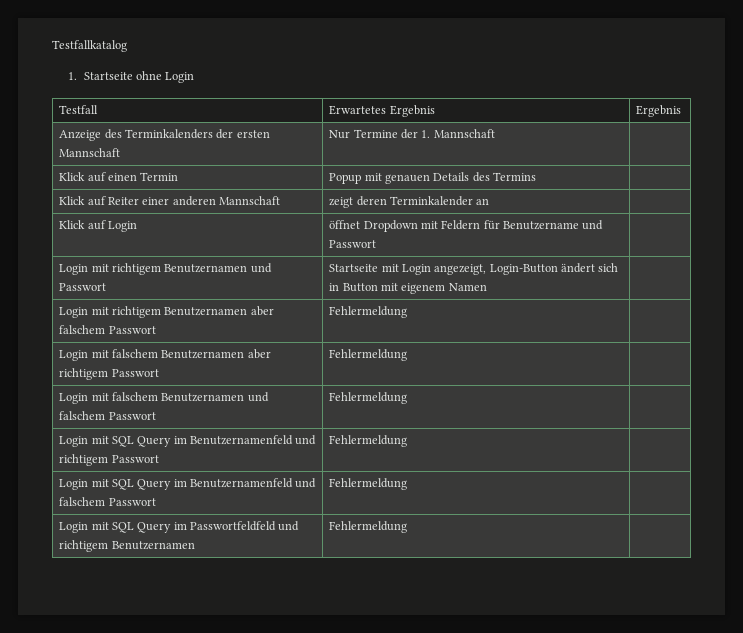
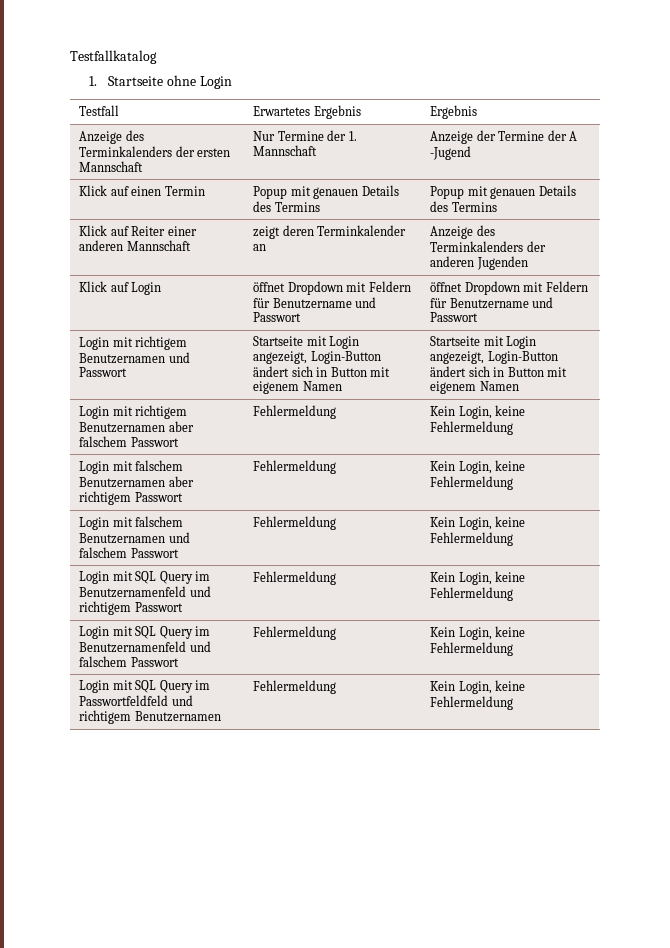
- Anzeige des Terminkalenders der ersten Mannschaft | Nur Termine der 1. Mannschaft |
+ Anzeige des Terminkalenders der ersten Mannschaft | Nur Termine der 1. Mannschaft | Anzeige der Termine der A -Jugend
- Klick auf einen Termin | Popup mit genauen Details des Termins |
+ Klick auf einen Termin | Popup mit genauen Details des Termins | Popup mit genauen Details des Termins
- Klick auf Reiter einer anderen Mannschaft | zeigt deren Terminkalender an |
+ Klick auf Reiter einer anderen Mannschaft | zeigt deren Terminkalender an | Anzeige des Terminkalenders der anderen Jugenden
- Klick auf Login | öffnet Dropdown mit Feldern für Benutzername und Passwort |
+ Klick auf Login | öffnet Dropdown mit Feldern für Benutzername und Passwort | öffnet Dropdown mit Feldern für Benutzername und Passwort
- Login mit richtigem Benutzernamen und Passwort | Startseite mit Login angezeigt, Login-Button ändert sich in Button mit eigenem Namen |
+ Login mit richtigem Benutzernamen und Passwort | Startseite mit Login angezeigt, Login-Button ändert sich in Button mit eigenem Namen | Startseite mit Login angezeigt, Login-Button ändert sich in Button mit eigenem Namen
- Login mit richtigem Benutzernamen aber falschem Passwort | Fehlermeldung |
+ Login mit richtigem Benutzernamen aber falschem Passwort | Fehlermeldung | Kein Login, keine Fehlermeldung
- Login mit falschem Benutzernamen aber richtigem Passwort | Fehlermeldung |
+ Login mit falschem Benutzernamen aber richtigem Passwort | Fehlermeldung | Kein Login, keine Fehlermeldung
- Login mit falschem Benutzernamen und falschem Passwort | Fehlermeldung |
+ Login mit falschem Benutzernamen und falschem Passwort | Fehlermeldung | Kein Login, keine Fehlermeldung
- Login mit SQL Query im Benutzernamenfeld und richtigem Passwort | Fehlermeldung |
+ Login mit SQL Query im Benutzernamenfeld und richtigem Passwort | Fehlermeldung | Kein Login, keine Fehlermeldung
- Login mit SQL Query im Benutzernamenfeld und falschem Passwort | Fehlermeldung |
+ Login mit SQL Query im Benutzernamenfeld und falschem Passwort | Fehlermeldung | Kein Login, keine Fehlermeldung
- Login mit SQL Query im Passwortfeldfeld und richtigem Benutzernamen | Fehlermeldung |
+ Login mit SQL Query im Passwortfeldfeld und richtigem Benutzernamen | Fehlermeldung | Kein Login, keine Fehlermeldung

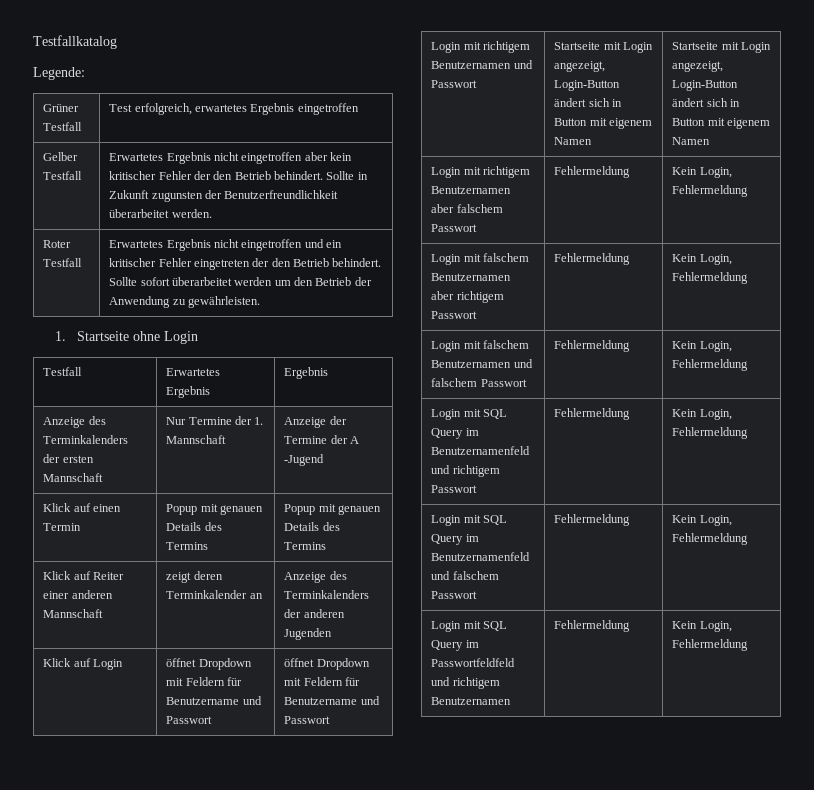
+ Legende:
+ Grüner Testfall | Test erfolgreich, erwartetes Ergebnis eingetroffen
+ Gelber Testfall | Erwartetes Ergebnis nicht eingetroffen aber kein kritischer Fehler der den Betrieb behindert. Sollte in Zukunft zugunsten der Benutzerfreundlichkeit überarbeitet werden.
+ Roter Testfall | Erwartetes Ergebnis nicht eingetroffen und ein kritischer Fehler eingetreten der den Betrieb behindert. Sollte sofort überarbeitet werden um den Betrieb der Anwendung zu gewährleisten.
- Login mit richtigem Benutzernamen aber falschem Passwort | Fehlermeldung | Kein Login, keine Fehlermeldung
+ Login mit richtigem Benutzernamen aber falschem Passwort | Fehlermeldung | Kein Login, Fehlermeldung
- Login mit falschem Benutzernamen aber richtigem Passwort | Fehlermeldung | Kein Login, keine Fehlermeldung
+ Login mit falschem Benutzernamen aber richtigem Passwort | Fehlermeldung | Kein Login, Fehlermeldung
- Login mit falschem Benutzernamen und falschem Passwort | Fehlermeldung | Kein Login, keine Fehlermeldung
+ Login mit falschem Benutzernamen und falschem Passwort | Fehlermeldung | Kein Login, Fehlermeldung
- Login mit SQL Query im Benutzernamenfeld und richtigem Passwort | Fehlermeldung | Kein Login, keine Fehlermeldung
+ Login mit SQL Query im Benutzernamenfeld und richtigem Passwort | Fehlermeldung | Kein Login, Fehlermeldung
- Login mit SQL Query im Benutzernamenfeld und falschem Passwort | Fehlermeldung | Kein Login, keine Fehlermeldung
+ Login mit SQL Query im Benutzernamenfeld und falschem Passwort | Fehlermeldung | Kein Login, Fehlermeldung
- Login mit SQL Query im Passwortfeldfeld und richtigem Benutzernamen | Fehlermeldung | Kein Login, keine Fehlermeldung
+ Login mit SQL Query im Passwortfeldfeld und richtigem Benutzernamen | Fehlermeldung | Kein Login, Fehlermeldung

